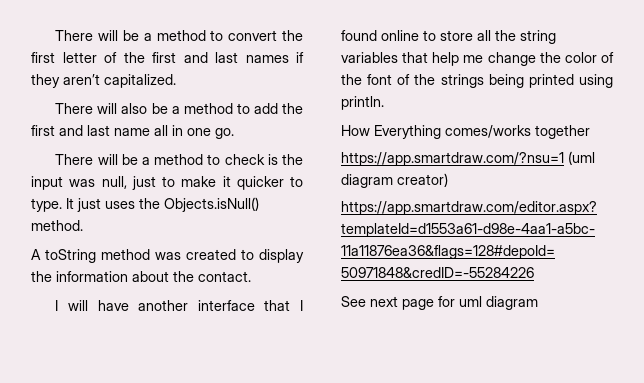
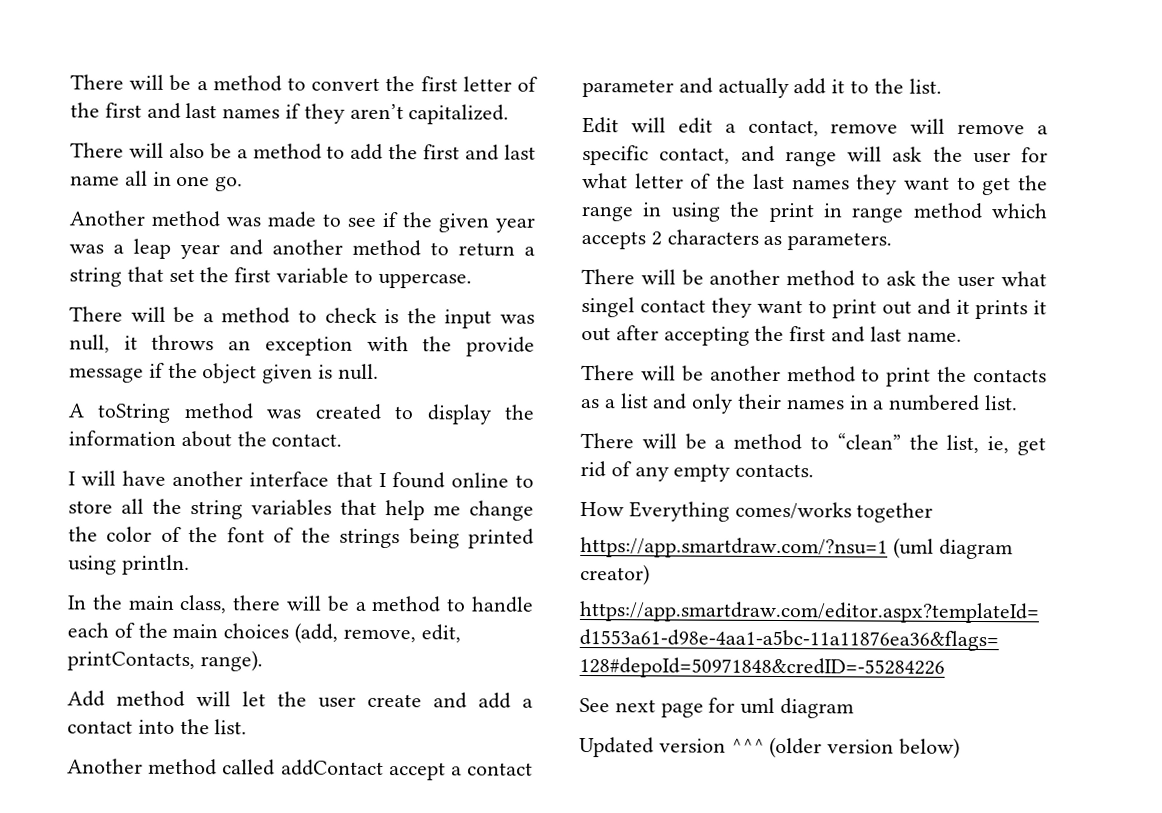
+ Another method was made to see if the given year was a leap year and another method to return a string that set the first variable to uppercase.
- There will be a method to check is the input was null, just to make it quicker to type. It just uses the Objects.isNull() method.
+ There will be a method to check is the input was null, it throws an exception with the provide message if the object given is null.
+ In the main class, there will be a method to handle each of the main choices (add, remove, edit, printContacts, range).
+ Add method will let the user create and add a contact into the list.
+ Another method called addContact accept a contact parameter and actually add it to the list.
+ Edit will edit a contact, remove will remove a specific contact, and range will ask the user for what letter of the last names they want to get the range in using the print in range method which accepts 2 characters as parameters.
+ There will be another method to ask the user what singel contact they want to print out and it prints it out after accepting the first and last name.
+ There will be another method to print the contacts as a list and only their names in a numbered list.
+ There will be a method to “clean” the list, ie, get rid of any empty contacts.
+ Updated version ^^^ (older version below)

